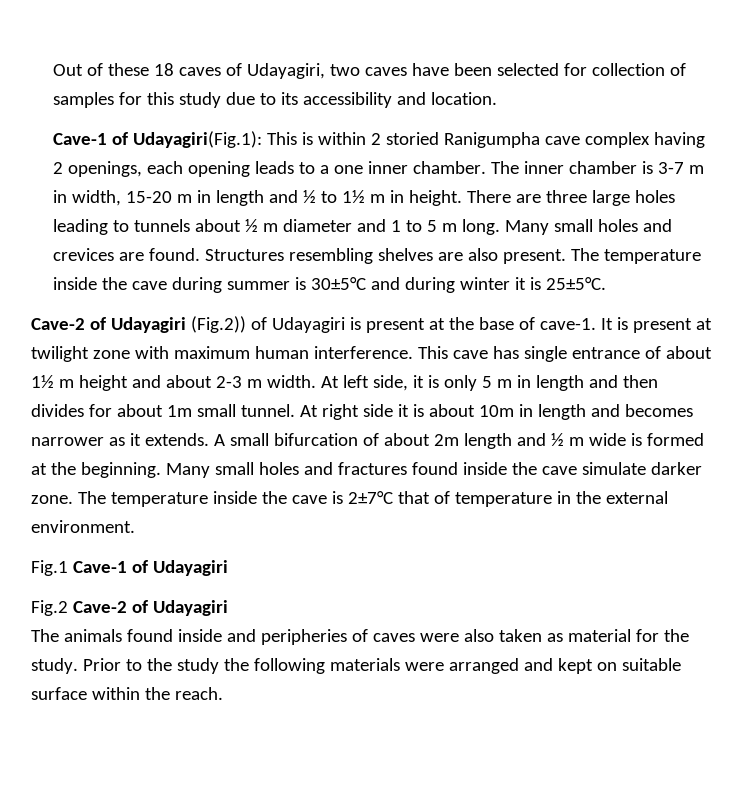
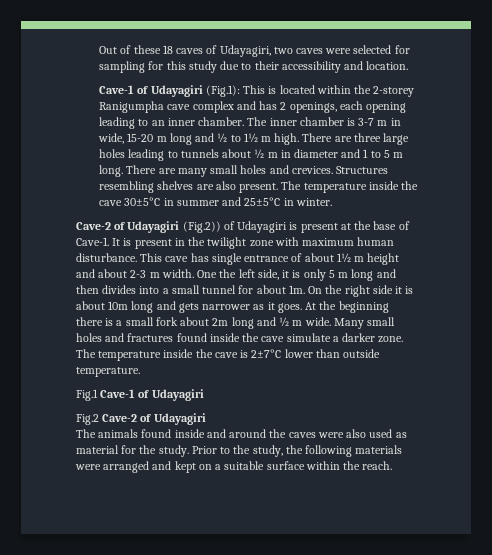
- Out of these 18 caves of Udayagiri, two caves have been selected for collection of samples for this study due to its accessibility and location.
+ Out of these 18 caves of Udayagiri, two caves were selected for sampling for this study due to their accessibility and location.
- Cave-1 of Udayagiri(Fig.1): This is within 2 storied Ranigumpha cave complex having 2 openings, each opening leads to a one inner chamber.
+ Cave-1 of Udayagiri (Fig.1): This is located within the 2-storey Ranigumpha cave complex and has 2 openings, each opening leading to an inner chamber.
- The inner chamber is 3-7 m in width, 15-20 m in length and ½ to 1½ m in height.
+ The inner chamber is 3-7 m in wide, 15-20 m long and ½ to 1½ m high.
- There are three large holes leading to tunnels about ½ m diameter and 1 to 5 m long.
+ There are three large holes leading to tunnels about ½ m in diameter and 1 to 5 m long.
- Many small holes and crevices are found.
+ There are many small holes and crevices.
- The temperature inside the cave during summer is 30±5°C and during winter it is 25±5°C.
+ The temperature inside the cave 30±5°C in summer and 25±5°C in winter.
- Cave-2 of Udayagiri (Fig.2)) of Udayagiri is present at the base of cave-1.
+ Cave-2 of Udayagiri (Fig.2)) of Udayagiri is present at the base of Cave-1.
- It is present at twilight zone with maximum human interference.
+ It is present in the twilight zone with maximum human disturbance.
- At left side, it is only 5 m in length and then divides for about 1m small tunnel. At right side it is about 10m in length and becomes narrower as it extends. A small bifurcation of about 2m length and ½ m wide is formed at the beginning.
+ One the left side, it is only 5 m long and then divides into a small tunnel for about 1m. On the right side it is about 10m long and gets narrower as it goes. At the beginning there is a small fork about 2m long and ½ m wide.
- Many small holes and fractures found inside the cave simulate darker zone.
+ Many small holes and fractures found inside the cave simulate a darker zone.
- The temperature inside the cave is 2±7°C that of temperature in the external environment.
+ The temperature inside the cave is 2±7°C lower than outside temperature.
- The animals found inside and peripheries of caves were also taken as material for the study.
+ The animals found inside and around the caves were also used as material for the study.
- Prior to the study the following materials were arranged and kept on suitable surface within the reach.
+ Prior to the study, the following materials were arranged and kept on a suitable surface within the reach.

